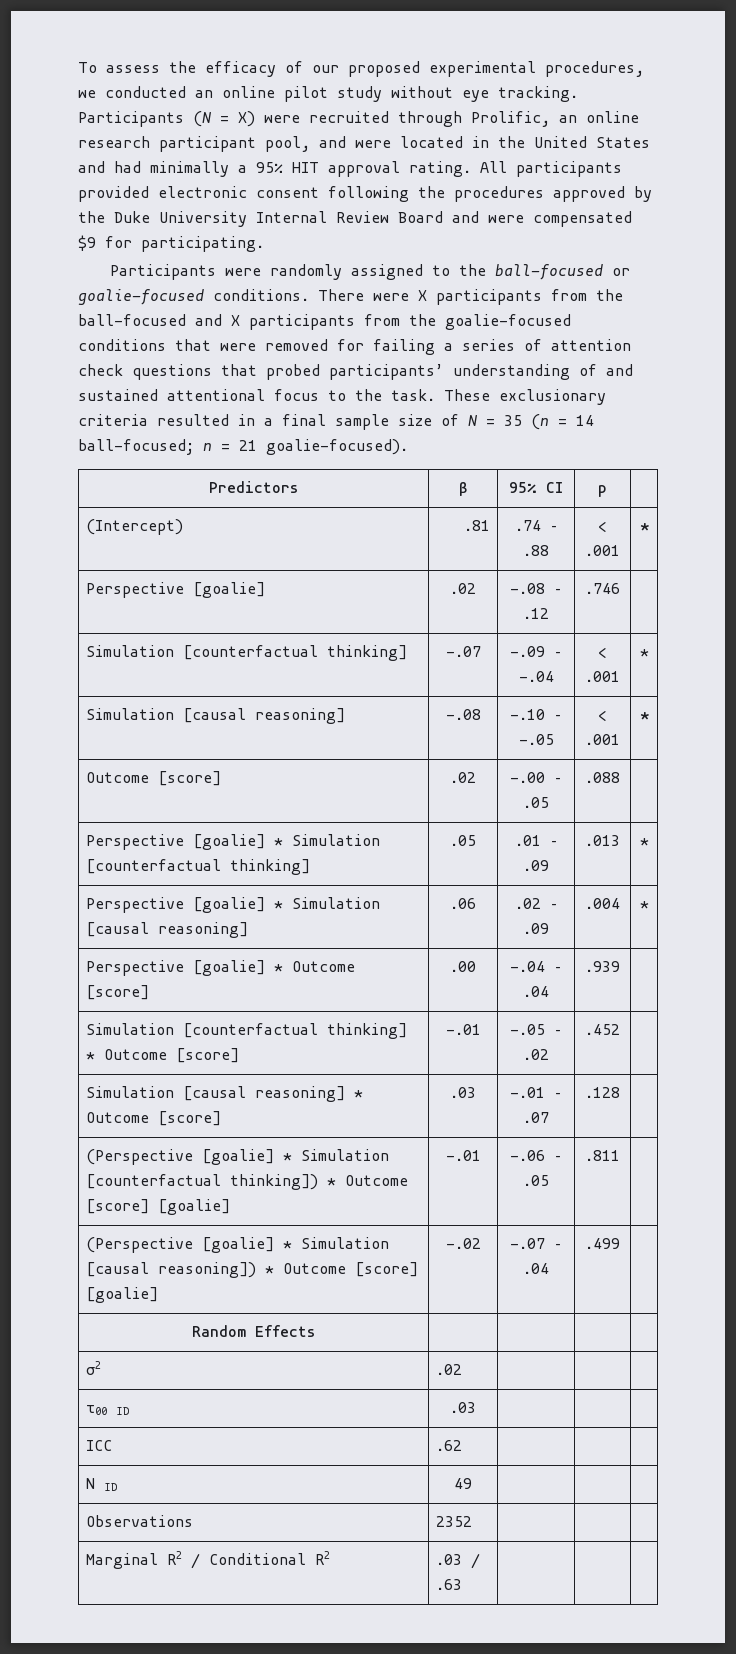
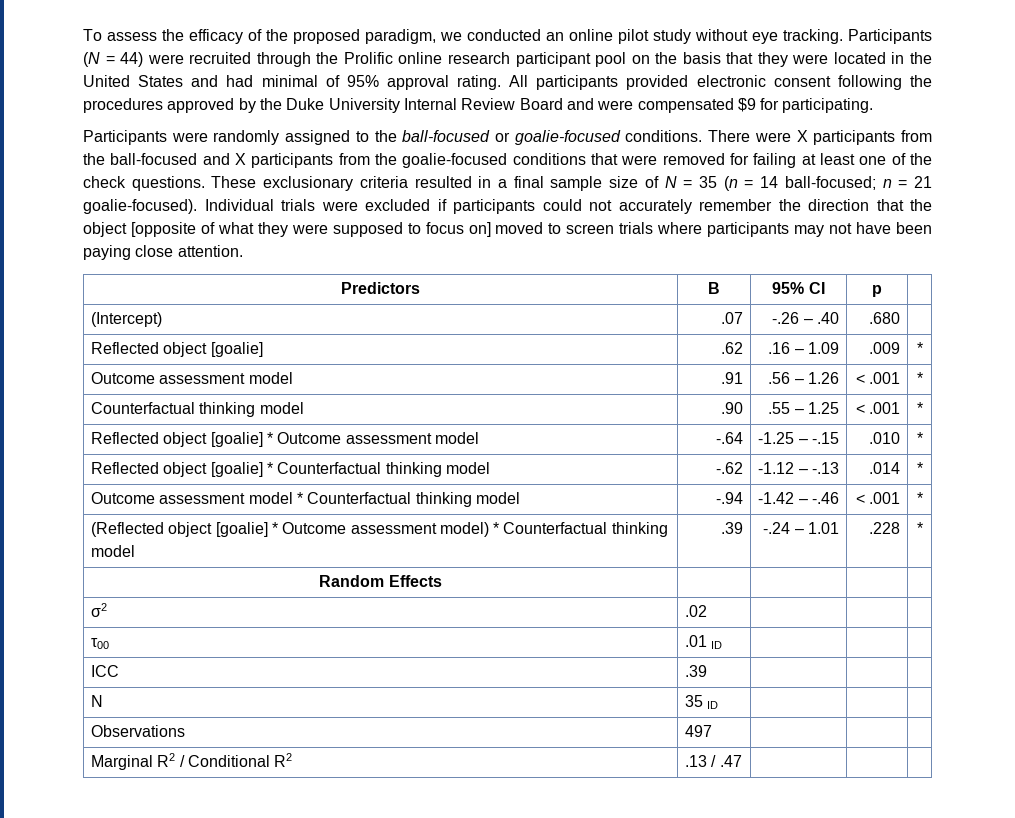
- To assess the efficacy of our proposed experimental procedures, we conducted an online pilot study without eye tracking.
+ To assess the efficacy of the proposed paradigm, we conducted an online pilot study without eye tracking.
- Participants (N = X) were recruited through Prolific, an online research participant pool, and were located in the United States and had minimally a 95% HIT approval rating.
+ Participants (N = 44) were recruited through the Prolific online research participant pool on the basis that they were located in the United States and had minimal of 95% approval rating.
- There were X participants from the ball-focused and X participants from the goalie-focused conditions that were removed for failing a series of attention check questions that probed participants’ understanding of and sustained attentional focus to the task.
+ There were X participants from the ball-focused and X participants from the goalie-focused conditions that were removed for failing at least one of the check questions.
+ Individual trials were excluded if participants could not accurately remember the direction that the object [opposite of what they were supposed to focus on] moved to screen trials where participants may not have been paying close attention.
- Predictors | β | 95% CI | p |
+ Predictors | B | 95% CI | p |
- (Intercept) | .81 | .74 – .88 | < .001 | *
- Perspective [goalie] | .02 | -.08 – .12 | .746 |
- Simulation [counterfactual thinking] | -.07 | -.09 – -.04 | < .001 | *
- Simulation [causal reasoning] | -.08 | -.10 – -.05 | < .001 | *
- Outcome [score] | .02 | -.00 – .05 | .088 |
- Perspective [goalie] * Simulation [counterfactual thinking] | .05 | .01 – .09 | .013 | *
- Perspective [goalie] * Simulation [causal reasoning] | .06 | .02 – .09 | .004 | *
- Perspective [goalie] * Outcome [score] | .00 | -.04 – .04 | .939 |
- Simulation [counterfactual thinking] * Outcome [score] | -.01 | -.05 – .02 | .452 |
- Simulation [causal reasoning] * Outcome [score] | .03 | -.01 – .07 | .128 |
- (Perspective [goalie] * Simulation [counterfactual thinking]) * Outcome [score] [goalie] | -.01 | -.06 – .05 | .811 |
- (Perspective [goalie] * Simulation [causal reasoning]) * Outcome [score] [goalie] | -.02 | -.07 – .04 | .499 |
+ (Intercept) | .07 | -.26 – .40 | .680 |
+ Reflected object [goalie] | .62 | .16 – 1.09 | .009 | *
+ Outcome assessment model | .91 | .56 – 1.26 | < .001 | *
+ Counterfactual thinking model | .90 | .55 – 1.25 | < .001 | *
+ Reflected object [goalie] * Outcome assessment model | -.64 | -1.25 – -.15 | .010 | *
+ Reflected object [goalie] * Counterfactual thinking model | -.62 | -1.12 – -.13 | .014 | *
+ Outcome assessment model * Counterfactual thinking model | -.94 | -1.42 – -.46 | < .001 | *
+ (Reflected object [goalie] * Outcome assessment model) * Counterfactual thinking model | .39 | -.24 – 1.01 | .228 | *
- τ00 ID | .03 | | |
+ τ00 | .01 ID | | |
- ICC | .62 | | |
- N ID | 49 | | |
+ ICC | .39 | | |
+ N | 35 ID | | |
- Observations | 2352 | | |
+ Observations | 497 | | |
- Marginal R2 / Conditional R2 | .03 / .63 | | |
+ Marginal R2 / Conditional R2 | .13 / .47 | | |

